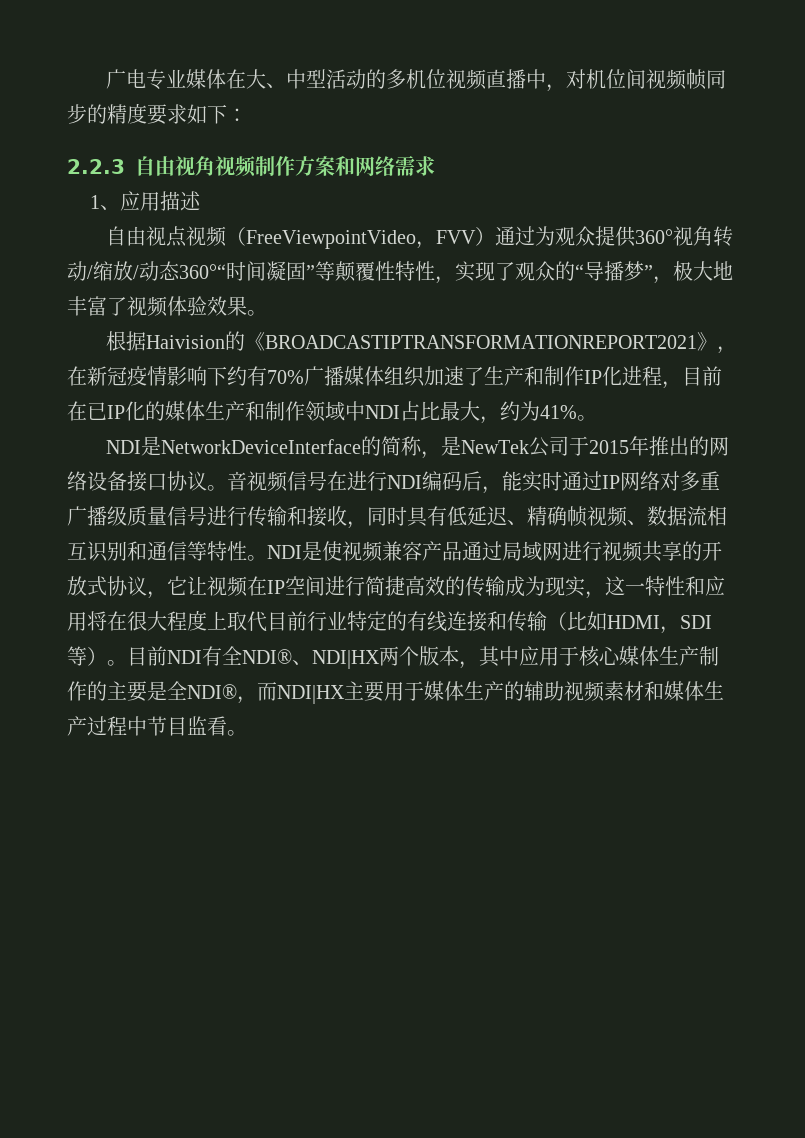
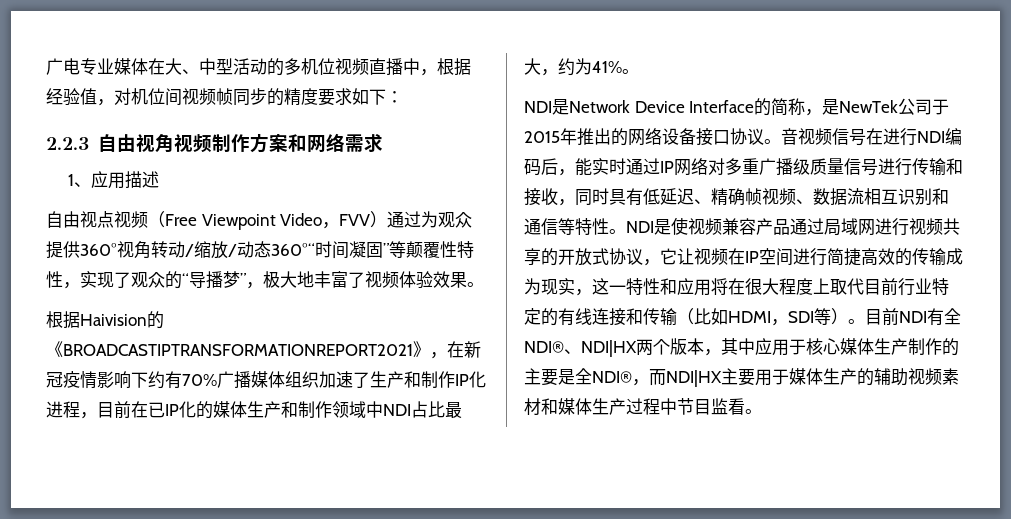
- 广电专业媒体在大、中型活动的多机位视频直播中，对机位间视频帧同步的精度要求如下：
+ 广电专业媒体在大、中型活动的多机位视频直播中，根据经验值，对机位间视频帧同步的精度要求如下：
- 自由视点视频（FreeViewpointVideo，FVV）通过为观众提供360°视角转动/缩放/动态360°“时间凝固”等颠覆性特性，实现了观众的“导播梦”，极大地丰富了视频体验效果。
+ 自由视点视频（Free Viewpoint Video，FVV）通过为观众提供360°视角转动/缩放/动态360°“时间凝固”等颠覆性特性，实现了观众的“导播梦”，极大地丰富了视频体验效果。
- NDI是NetworkDeviceInterface的简称，是NewTek公司于2015年推出的网络设备接口协议。
+ NDI是Network Device Interface的简称，是NewTek公司于2015年推出的网络设备接口协议。

